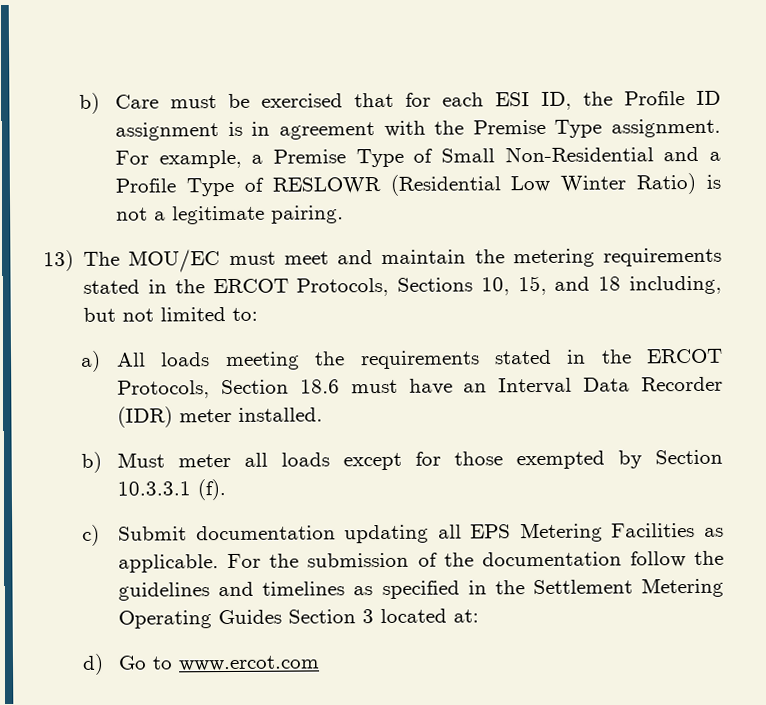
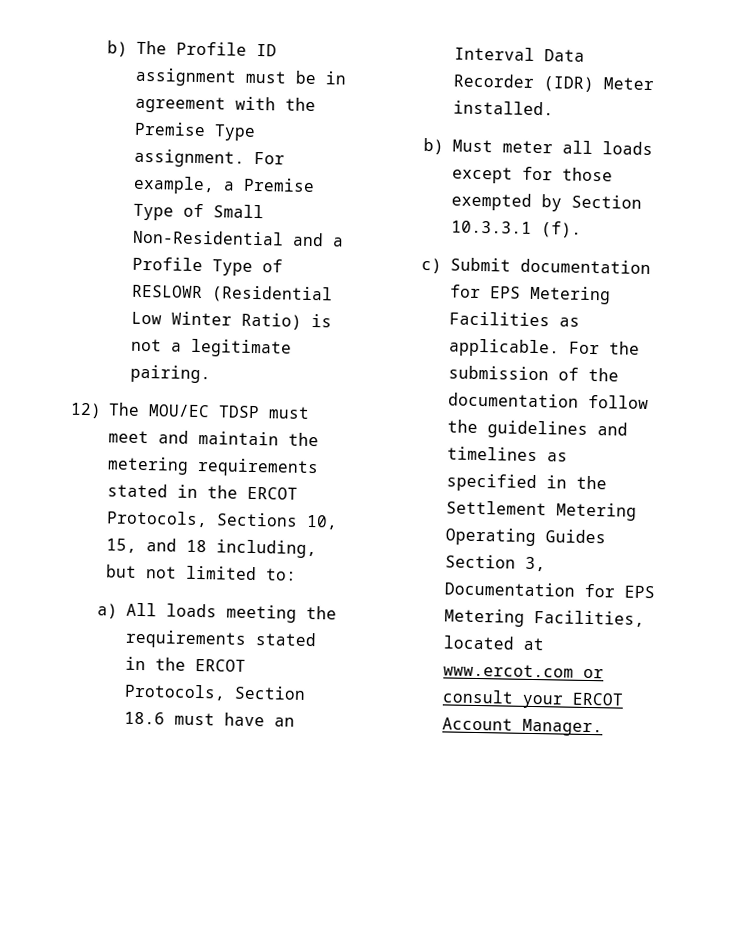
- b) Care must be exercised that for each ESI ID, the Profile ID assignment is in agreement with the Premise Type assignment.
+ b) The Profile ID assignment must be in agreement with the Premise Type assignment.
- 13) The MOU/EC must meet and maintain the metering requirements stated in the ERCOT Protocols, Sections 10, 15, and 18 including, but not limited to:
+ 12) The MOU/EC TDSP must meet and maintain the metering requirements stated in the ERCOT Protocols, Sections 10, 15, and 18 including, but not limited to:
- a) All loads meeting the requirements stated in the ERCOT Protocols, Section 18.6 must have an Interval Data Recorder (IDR) meter installed.
+ a) All loads meeting the requirements stated in the ERCOT Protocols, Section 18.6 must have an Interval Data Recorder (IDR) Meter installed.
- c) Submit documentation updating all EPS Metering Facilities as applicable.
+ c) Submit documentation for EPS Metering Facilities as applicable.
- For the submission of the documentation follow the guidelines and timelines as specified in the Settlement Metering Operating Guides Section 3 located at:
- d) Go to www.ercot.com
+ For the submission of the documentation follow the guidelines and timelines as specified in the Settlement Metering Operating Guides Section 3, Documentation for EPS Metering Facilities, located at www.ercot.com or consult your ERCOT Account Manager.

